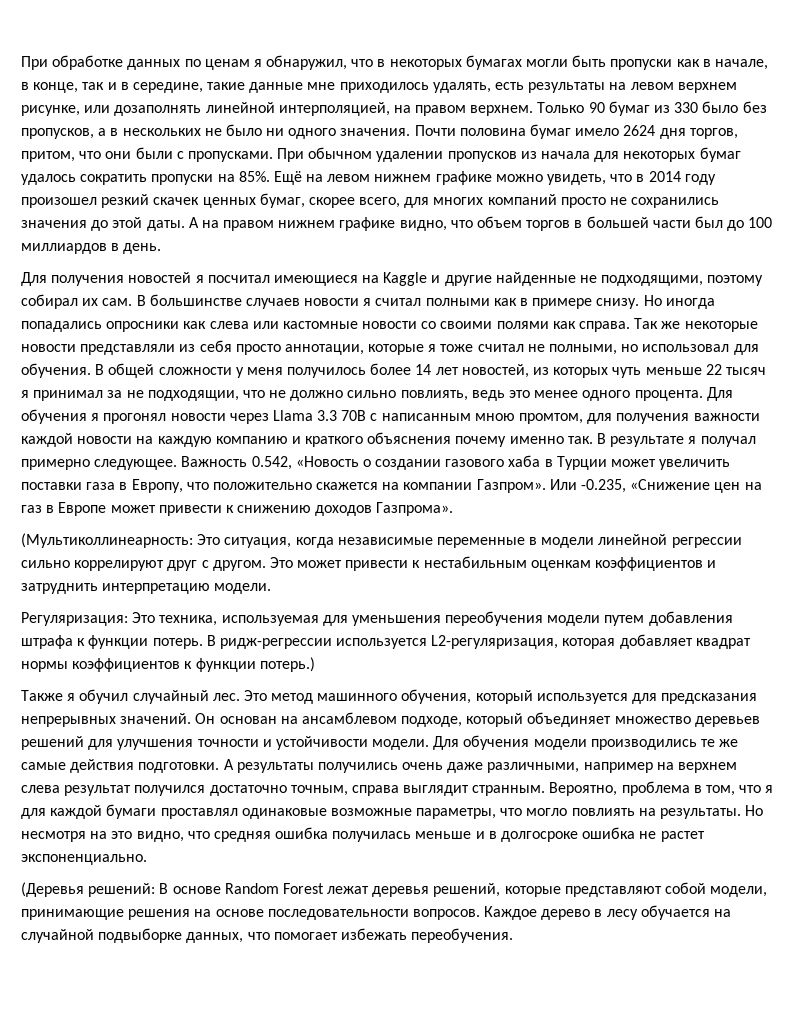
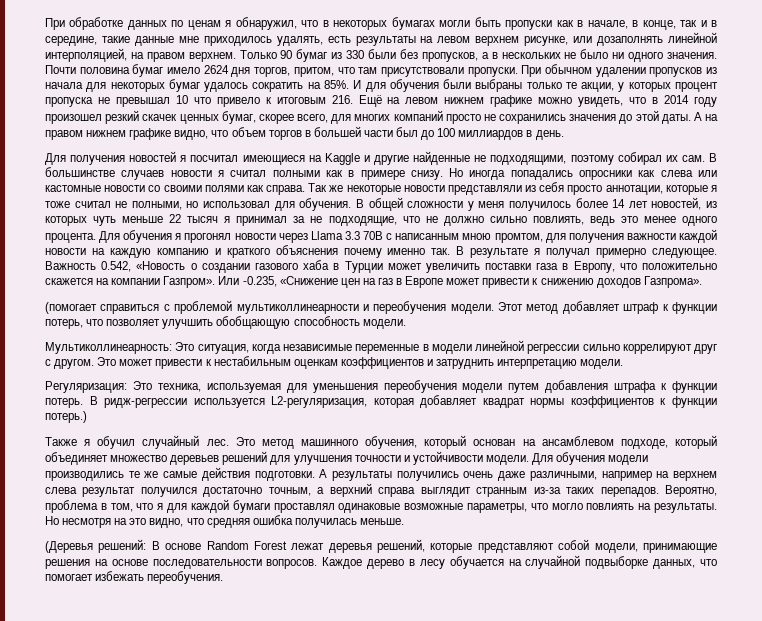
- Только 90 бумаг из 330 было без пропусков, а в нескольких не было ни одного значения.
+ Только 90 бумаг из 330 были без пропусков, а в нескольких не было ни одного значения.
- Почти половина бумаг имело 2624 дня торгов, притом, что они были с пропусками.
+ Почти половина бумаг имело 2624 дня торгов, притом, что там присутствовали пропуски.
- При обычном удалении пропусков из начала для некоторых бумаг удалось сократить пропуски на 85%.
+ При обычном удалении пропусков из начала для некоторых бумаг удалось сократить на 85%.
- Ещё на левом нижнем графике можно увидеть, что в 2014 году произошел резкий скачек ценных бумаг, скорее всего, для многих компаний просто не сохранились значения до этой даты.
+ И для обучения были выбраны только те акции, у которых процент пропуска не превышал 10 что привело к итоговым 216. Ещё на левом нижнем графике можно увидеть, что в 2014 году произошел резкий скачек ценных бумаг, скорее всего, для многих компаний просто не сохранились значения до этой даты.
- В общей сложности у меня получилось более 14 лет новостей, из которых чуть меньше 22 тысяч я принимал за не подходящии, что не должно сильно повлиять, ведь это менее одного процента.
+ В общей сложности у меня получилось более 14 лет новостей, из которых чуть меньше 22 тысяч я принимал за не подходящие, что не должно сильно повлиять, ведь это менее одного процента.
- (Мультиколлинеарность: Это ситуация, когда независимые переменные в модели линейной регрессии сильно коррелируют друг с другом.
+ (помогает справиться с проблемой мультиколлинеарности и переобучения модели. Этот метод добавляет штраф к функции потерь, что позволяет улучшить обобщающую способность модели.
+ Мультиколлинеарность: Это ситуация, когда независимые переменные в модели линейной регрессии сильно коррелируют друг с другом.
- Это метод машинного обучения, который используется для предсказания непрерывных значений. Он основан на ансамблевом подходе, который объединяет множество деревьев решений для улучшения точности и устойчивости модели.
+ Это метод машинного обучения, который основан на ансамблевом подходе, который объединяет множество деревьев решений для улучшения точности и устойчивости модели.
- А результаты получились очень даже различными, например на верхнем слева результат получился достаточно точным, справа выглядит странным.
+ А результаты получились очень даже различными, например на верхнем слева результат получился достаточно точным, а верхний справа выглядит странным из-за таких перепадов.
- Но несмотря на это видно, что средняя ошибка получилась меньше и в долгосроке ошибка не растет экспоненциально.
+ Но несмотря на это видно, что средняя ошибка получилась меньше.

